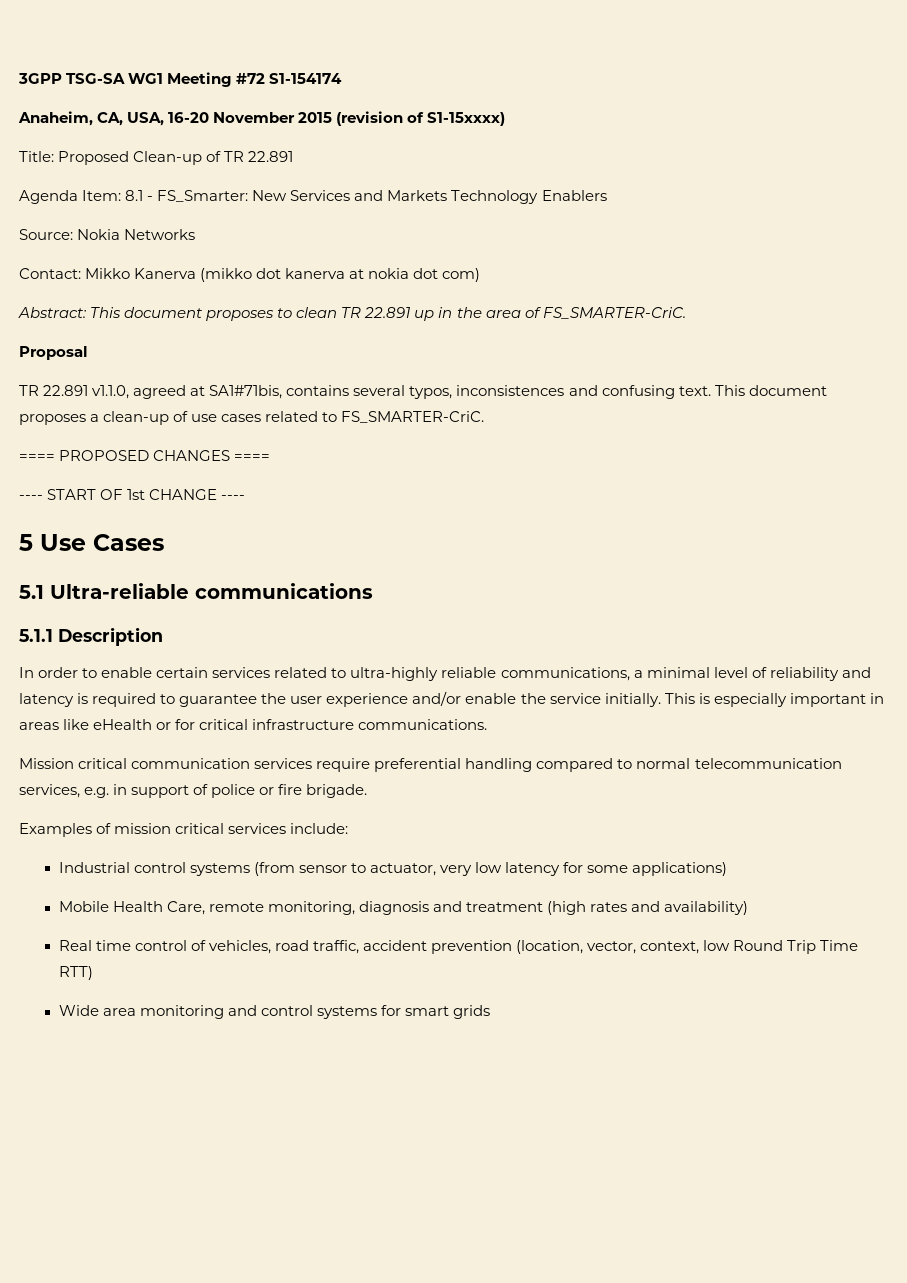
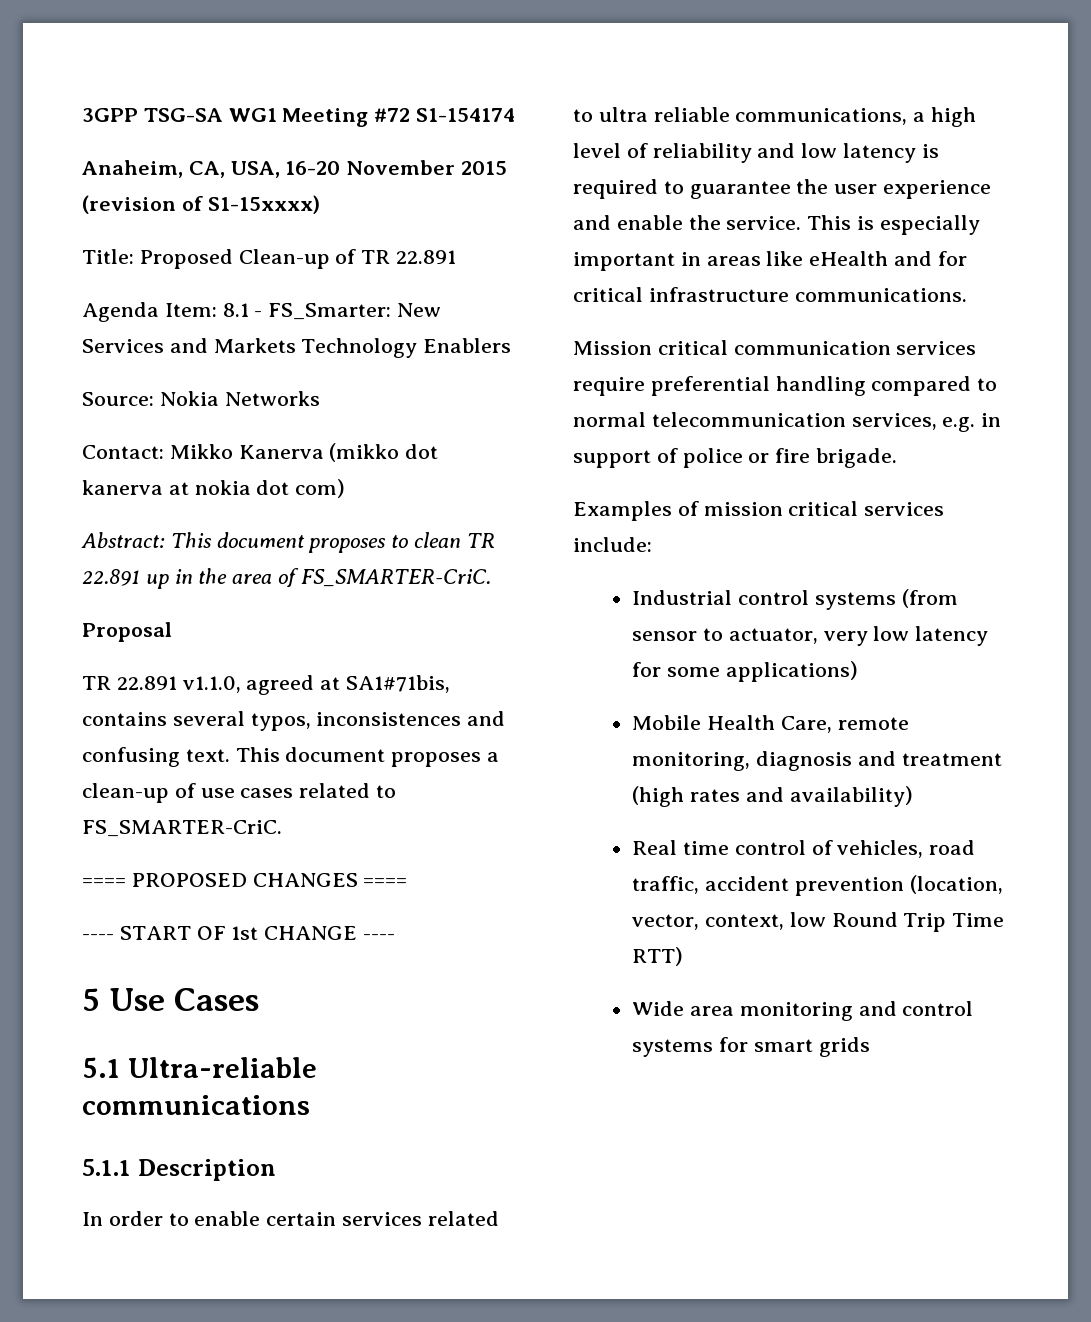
- In order to enable certain services related to ultra-highly reliable communications, a minimal level of reliability and latency is required to guarantee the user experience and/or enable the service initially.
+ In order to enable certain services related to ultra reliable communications, a high level of reliability and low latency is required to guarantee the user experience and enable the service.
- This is especially important in areas like eHealth or for critical infrastructure communications.
+ This is especially important in areas like eHealth and for critical infrastructure communications.

